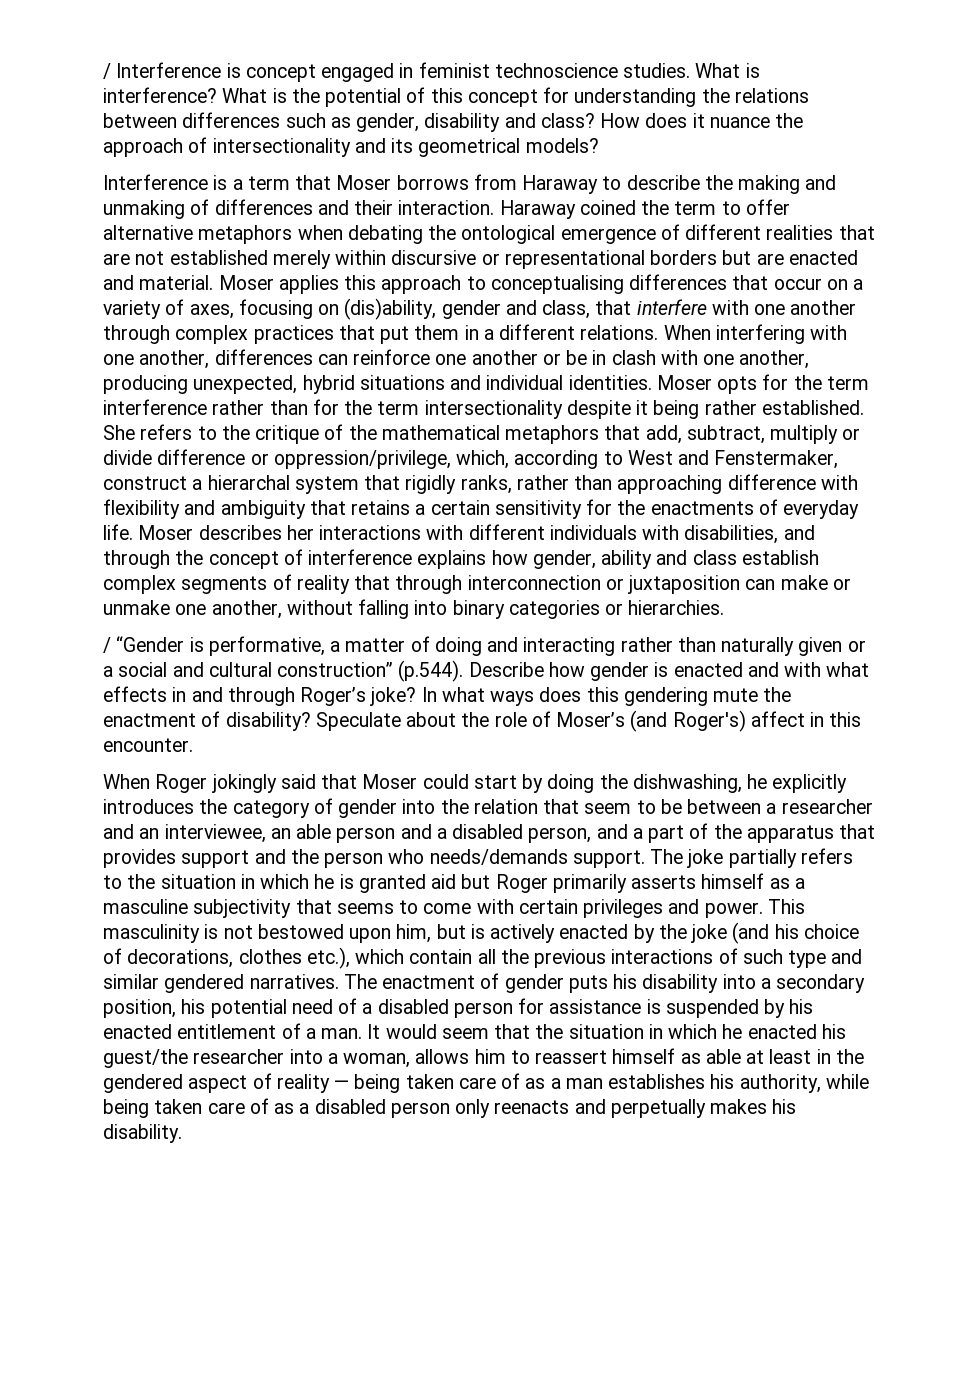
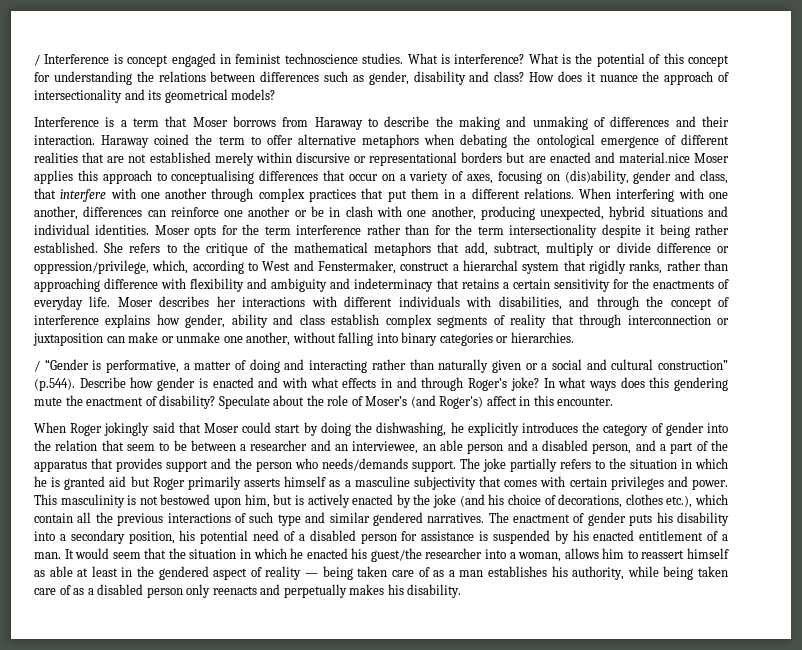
- Haraway coined the term to offer alternative metaphors when debating the ontological emergence of different realities that are not established merely within discursive or representational borders but are enacted and material. Moser applies this approach to conceptualising differences that occur on a variety of axes, focusing on (dis)ability, gender and class, that interfere with one another through complex practices that put them in a different relations.
+ Haraway coined the term to offer alternative metaphors when debating the ontological emergence of different realities that are not established merely within discursive or representational borders but are enacted and material.nice Moser applies this approach to conceptualising differences that occur on a variety of axes, focusing on (dis)ability, gender and class, that interfere with one another through complex practices that put them in a different relations.
- She refers to the critique of the mathematical metaphors that add, subtract, multiply or divide difference or oppression/privilege, which, according to West and Fenstermaker, construct a hierarchal system that rigidly ranks, rather than approaching difference with flexibility and ambiguity that retains a certain sensitivity for the enactments of everyday life.
+ She refers to the critique of the mathematical metaphors that add, subtract, multiply or divide difference or oppression/privilege, which, according to West and Fenstermaker, construct a hierarchal system that rigidly ranks, rather than approaching difference with flexibility and ambiguity and indeterminacy that retains a certain sensitivity for the enactments of everyday life.
- The joke partially refers to the situation in which he is granted aid but Roger primarily asserts himself as a masculine subjectivity that seems to come with certain privileges and power.
+ The joke partially refers to the situation in which he is granted aid but Roger primarily asserts himself as a masculine subjectivity that comes with certain privileges and power.

